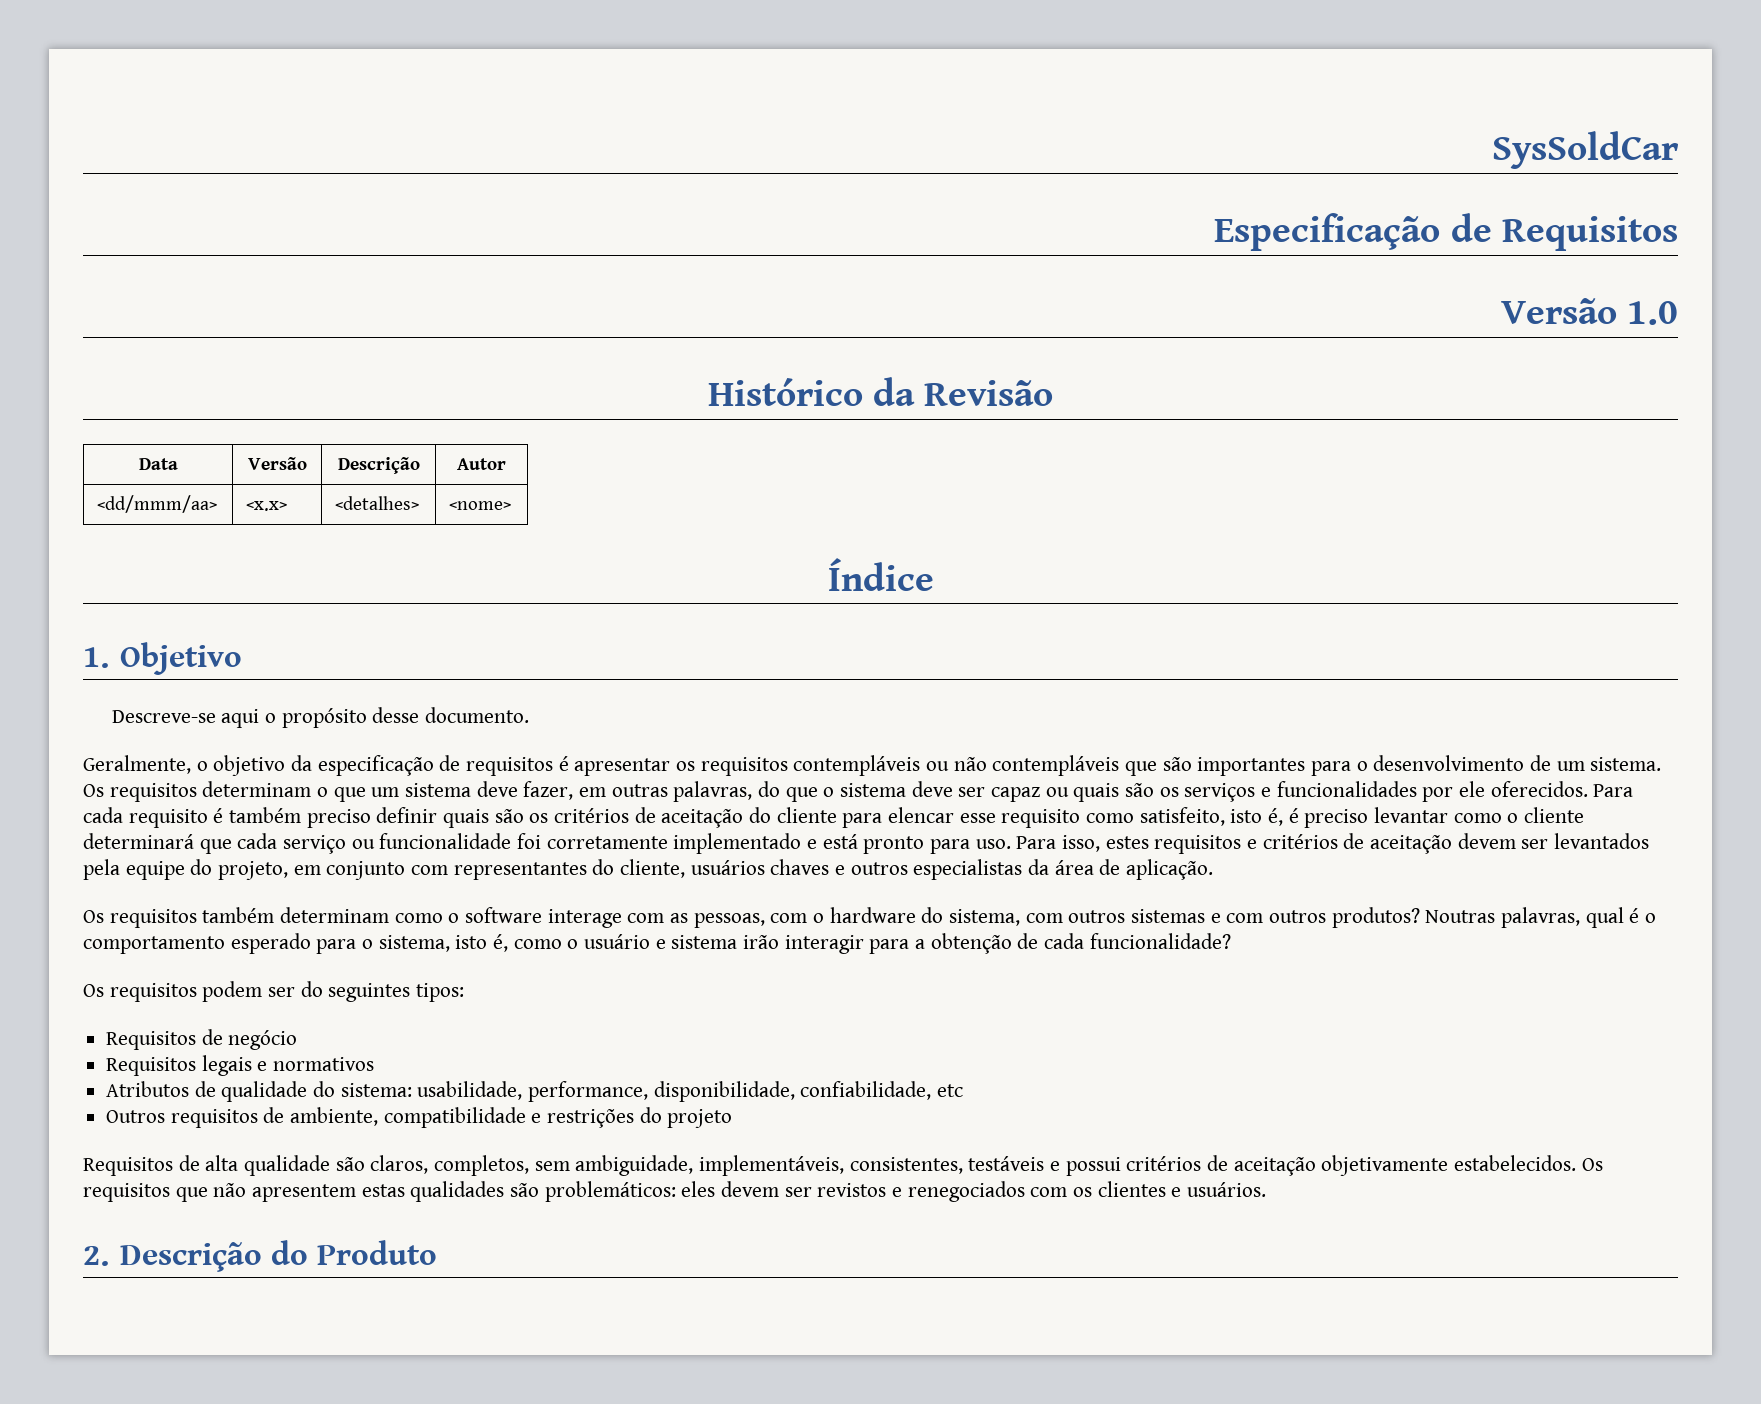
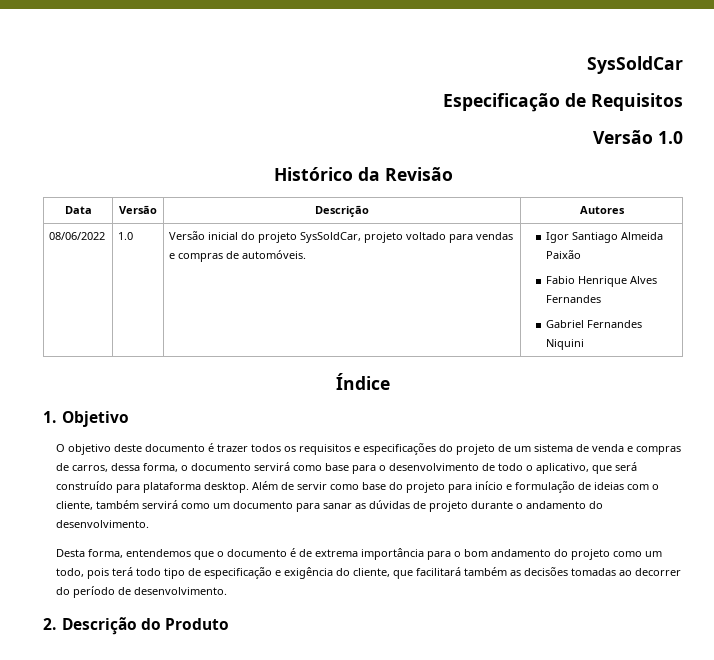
- Data | Versão | Descrição | Autor
- <dd/mmm/aa> | <x.x> | <detalhes> | <nome>
+ Data | Versão | Descrição | Autores
+ 08/06/2022 | 1.0 | Versão inicial do projeto SysSoldCar, projeto voltado para vendas e compras de automóveis. | Igor Santiago Almeida Paixão
+ Fabio Henrique Alves Fernandes
+ Gabriel Fernandes Niquini
  Índice
  1. Objetivo
- Descreve-se aqui o propósito desse documento.
- Geralmente, o objetivo da especificação de requisitos é apresentar os requisitos contempláveis ou não contempláveis que são importantes para o desenvolvimento de um sistema. Os requisitos determinam o que um sistema deve fazer, em outras palavras, do que o sistema deve ser capaz ou quais são os serviços e funcionalidades por ele oferecidos. Para cada requisito é também preciso definir quais são os critérios de aceitação do cliente para elencar esse requisito como satisfeito, isto é, é preciso levantar como o cliente determinará que cada serviço ou funcionalidade foi corretamente implementado e está pronto para uso. Para isso, estes requisitos e critérios de aceitação devem ser levantados pela equipe do projeto, em conjunto com representantes do cliente, usuários chaves e outros especialistas da área de aplicação.
- Os requisitos também determinam como o software interage com as pessoas, com o hardware do sistema, com outros sistemas e com outros produtos? Noutras palavras, qual é o comportamento esperado para o sistema, isto é, como o usuário e sistema irão interagir para a obtenção de cada funcionalidade?
- Os requisitos podem ser do seguintes tipos:
- Requisitos de negócio
- Requisitos legais e normativos
- Atributos de qualidade do sistema: usabilidade, performance, disponibilidade, confiabilidade, etc
- Outros requisitos de ambiente, compatibilidade e restrições do projeto
- Requisitos de alta qualidade são claros, completos, sem ambiguidade, implementáveis, consistentes, testáveis e possui critérios de aceitação objetivamente estabelecidos. Os requisitos que não apresentem estas qualidades são problemáticos: eles devem ser revistos e renegociados com os clientes e usuários.
+ O objetivo deste documento é trazer todos os requisitos e especificações do projeto de um sistema de venda e compras de carros, dessa forma, o documento servirá como base para o desenvolvimento de todo o aplicativo, que será construído para plataforma desktop. Além de servir como base do projeto para início e formulação de ideias com o cliente, também servirá como um documento para sanar as dúvidas de projeto durante o andamento do desenvolvimento.
+ Desta forma, entendemos que o documento é de extrema importância para o bom andamento do projeto como um todo, pois terá todo tipo de especificação e exigência do cliente, que facilitará também as decisões tomadas ao decorrer do período de desenvolvimento.

